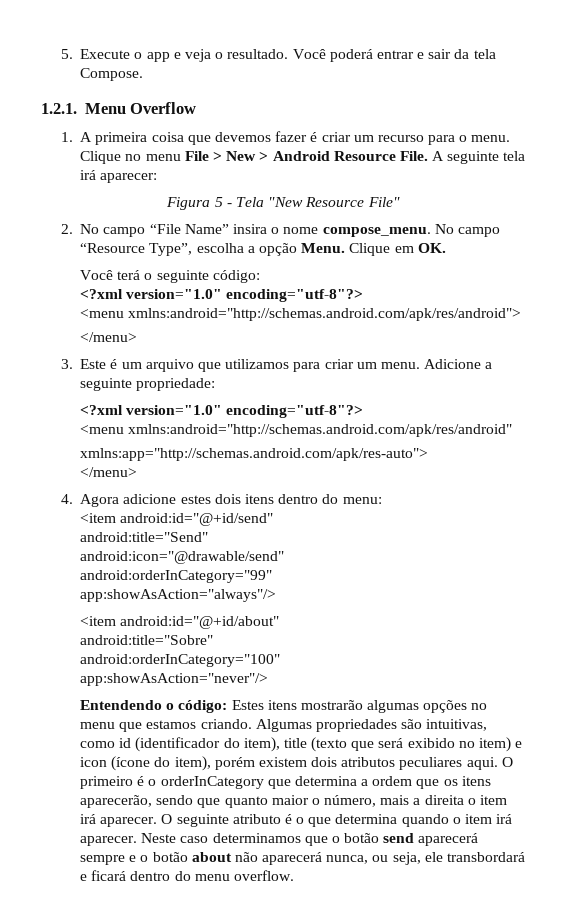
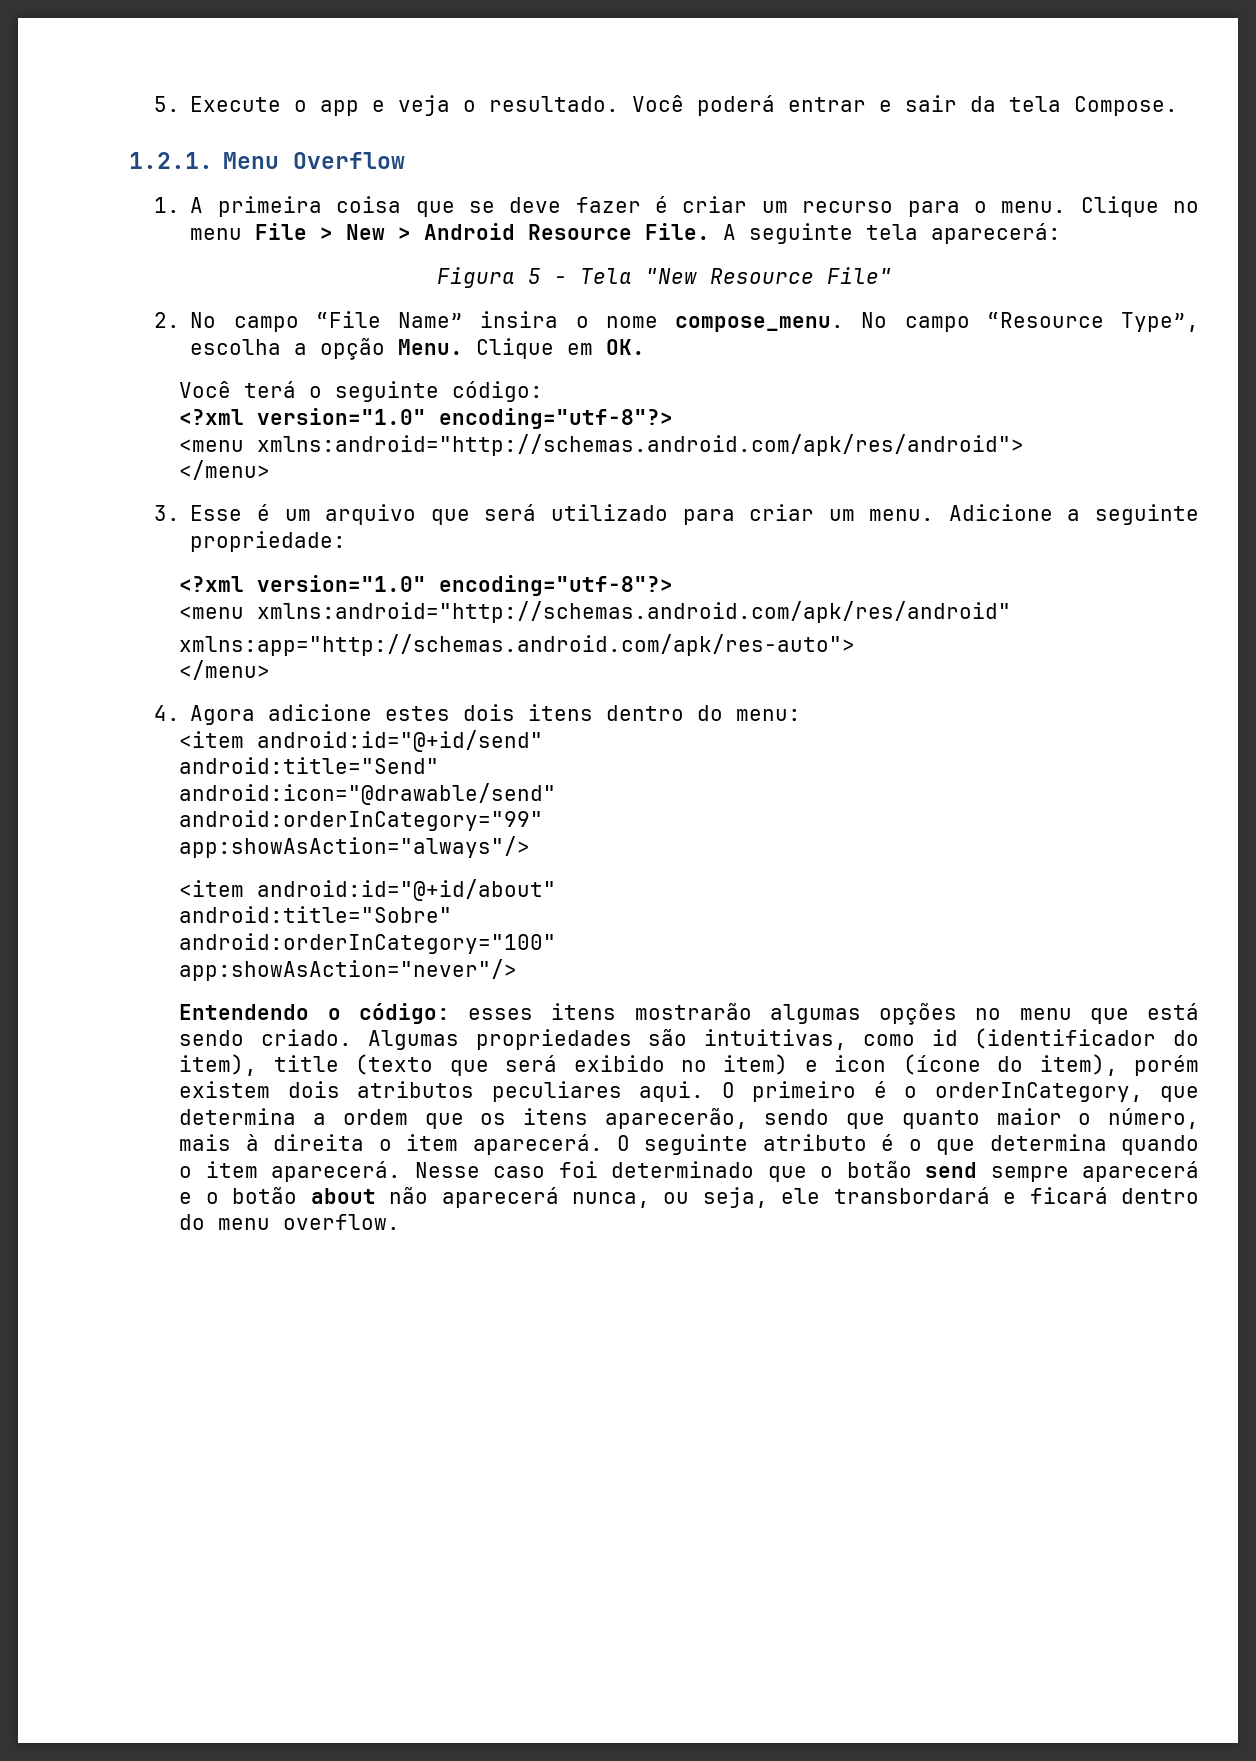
- 1. A primeira coisa que devemos fazer é criar um recurso para o menu.
+ 1. A primeira coisa que se deve fazer é criar um recurso para o menu.
- A seguinte tela irá aparecer:
+ A seguinte tela aparecerá:
- 3. Este é um arquivo que utilizamos para criar um menu.
+ 3. Esse é um arquivo que será utilizado para criar um menu.
- Entendendo o código: Estes itens mostrarão algumas opções no menu que estamos criando.
+ Entendendo o código: esses itens mostrarão algumas opções no menu que está sendo criado.
- O primeiro é o orderInCategory que determina a ordem que os itens aparecerão, sendo que quanto maior o número, mais a direita o item irá aparecer.
+ O primeiro é o orderInCategory, que determina a ordem que os itens aparecerão, sendo que quanto maior o número, mais à direita o item aparecerá.
- O seguinte atributo é o que determina quando o item irá aparecer. Neste caso determinamos que o botão send aparecerá sempre e o botão about não aparecerá nunca, ou seja, ele transbordará e ficará dentro do menu overflow.
+ O seguinte atributo é o que determina quando o item aparecerá. Nesse caso foi determinado que o botão send sempre aparecerá e o botão about não aparecerá nunca, ou seja, ele transbordará e ficará dentro do menu overflow.

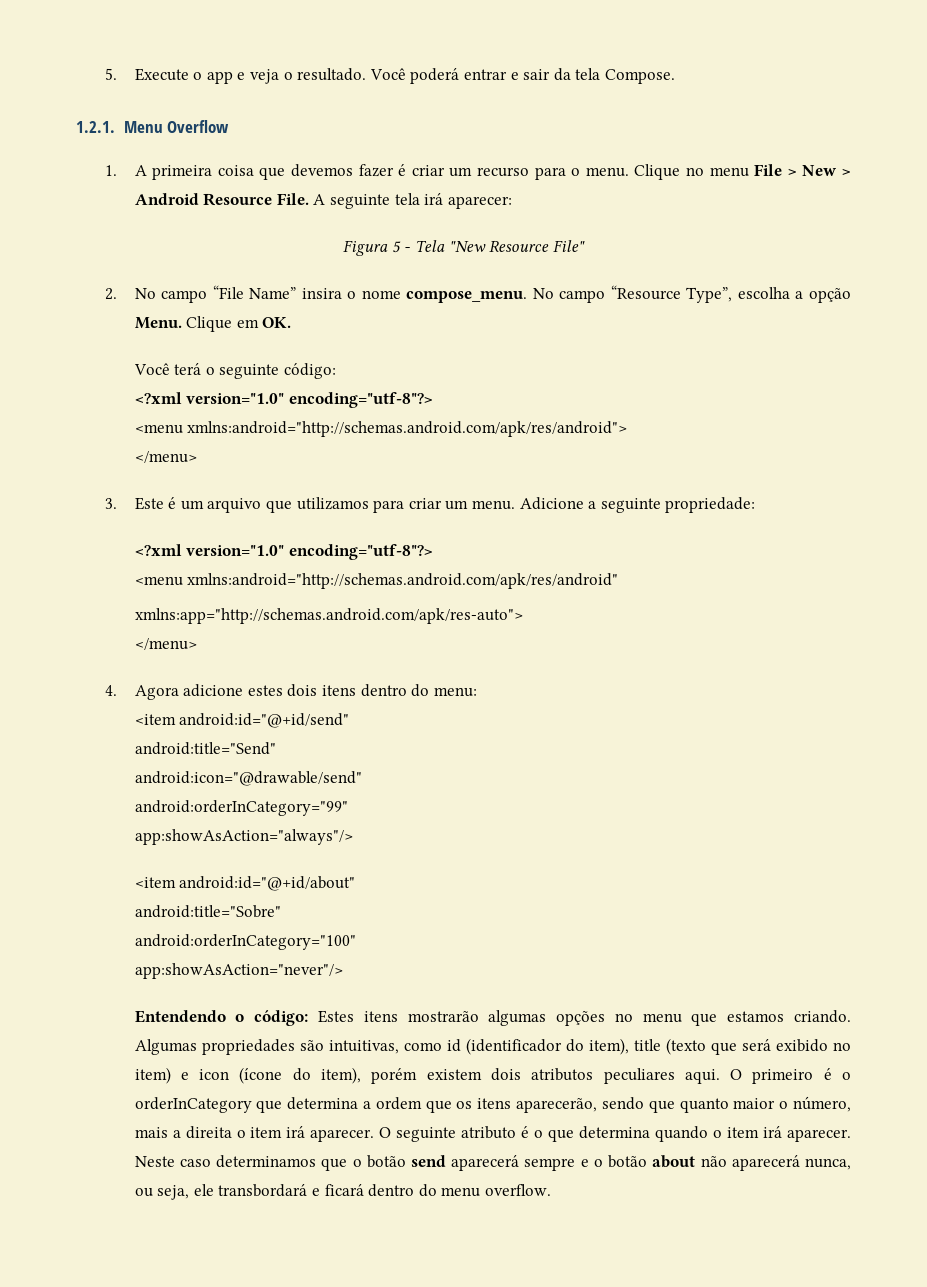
- 1. A primeira coisa que se deve fazer é criar um recurso para o menu.
+ 1. A primeira coisa que devemos fazer é criar um recurso para o menu.
- A seguinte tela aparecerá:
+ A seguinte tela irá aparecer:
- 3. Esse é um arquivo que será utilizado para criar um menu.
+ 3. Este é um arquivo que utilizamos para criar um menu.
- Entendendo o código: esses itens mostrarão algumas opções no menu que está sendo criado.
+ Entendendo o código: Estes itens mostrarão algumas opções no menu que estamos criando.
- O primeiro é o orderInCategory, que determina a ordem que os itens aparecerão, sendo que quanto maior o número, mais à direita o item aparecerá.
+ O primeiro é o orderInCategory que determina a ordem que os itens aparecerão, sendo que quanto maior o número, mais a direita o item irá aparecer.
- O seguinte atributo é o que determina quando o item aparecerá. Nesse caso foi determinado que o botão send sempre aparecerá e o botão about não aparecerá nunca, ou seja, ele transbordará e ficará dentro do menu overflow.
+ O seguinte atributo é o que determina quando o item irá aparecer. Neste caso determinamos que o botão send aparecerá sempre e o botão about não aparecerá nunca, ou seja, ele transbordará e ficará dentro do menu overflow.

